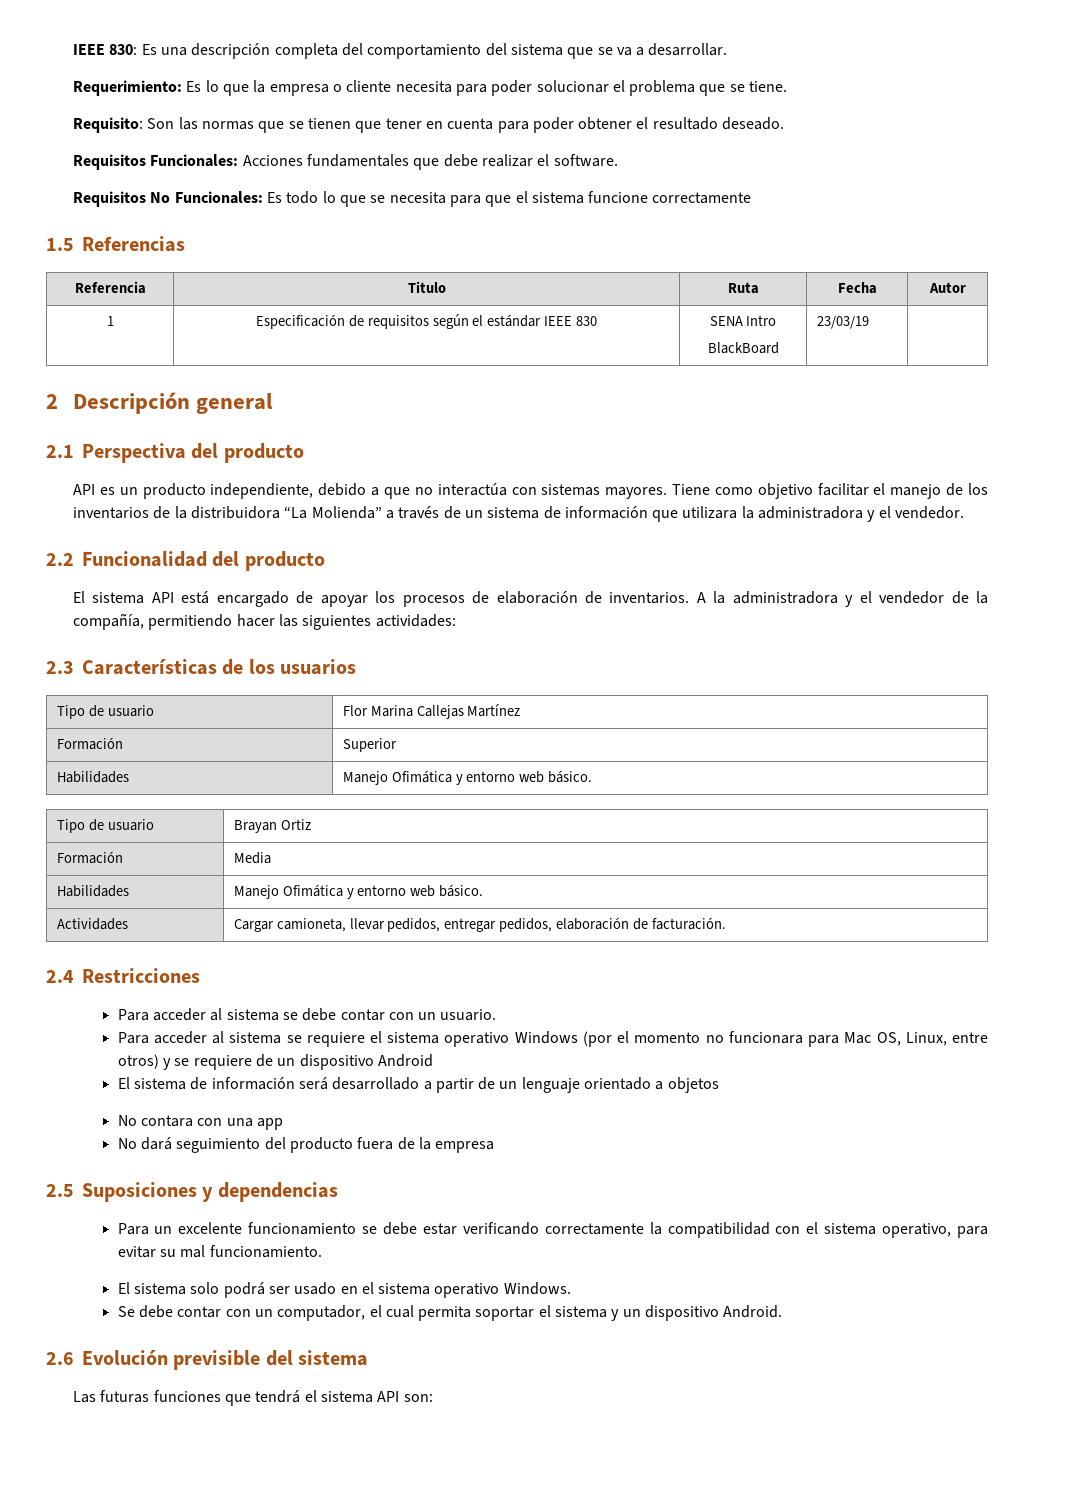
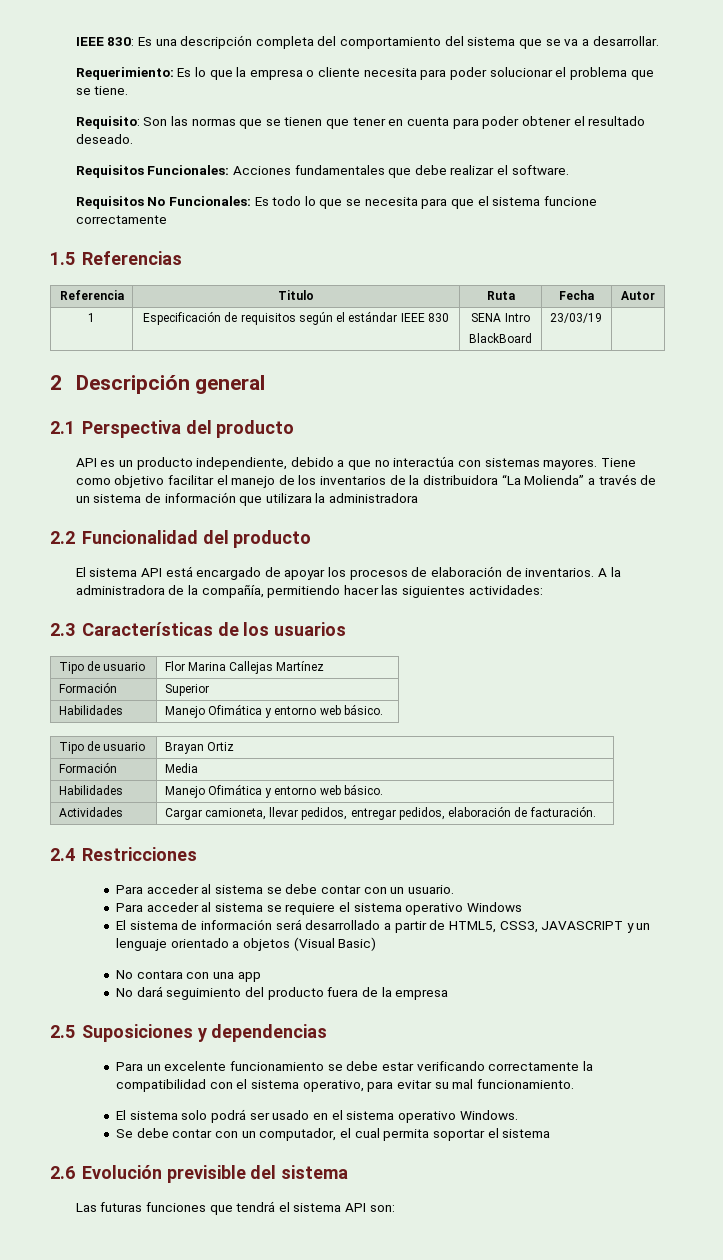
- Tiene como objetivo facilitar el manejo de los inventarios de la distribuidora “La Molienda” a través de un sistema de información que utilizara la administradora y el vendedor.
+ Tiene como objetivo facilitar el manejo de los inventarios de la distribuidora “La Molienda” a través de un sistema de información que utilizara la administradora
- A la administradora y el vendedor de la compañía, permitiendo hacer las siguientes actividades:
+ A la administradora de la compañía, permitiendo hacer las siguientes actividades:
- Para acceder al sistema se requiere el sistema operativo Windows (por el momento no funcionara para Mac OS, Linux, entre otros) y se requiere de un dispositivo Android
+ Para acceder al sistema se requiere el sistema operativo Windows
- El sistema de información será desarrollado a partir de un lenguaje orientado a objetos
+ El sistema de información será desarrollado a partir de HTML5, CSS3, JAVASCRIPT y un lenguaje orientado a objetos (Visual Basic)
- Se debe contar con un computador, el cual permita soportar el sistema y un dispositivo Android.
+ Se debe contar con un computador, el cual permita soportar el sistema

